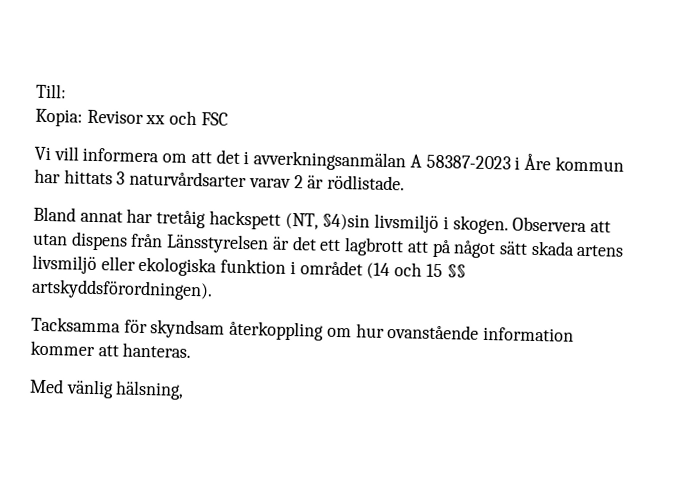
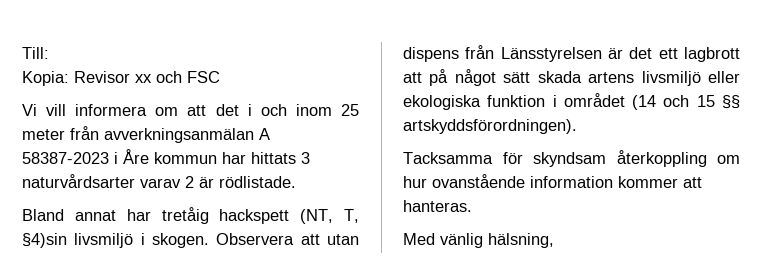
- Vi vill informera om att det i avverkningsanmälan A 58387-2023 i Åre kommun har hittats 3 naturvårdsarter varav 2 är rödlistade.
+ Vi vill informera om att det i och inom 25 meter från avverkningsanmälan A 58387-2023 i Åre kommun har hittats 3 naturvårdsarter varav 2 är rödlistade.
- Bland annat har tretåig hackspett (NT, §4)sin livsmiljö i skogen.
+ Bland annat har tretåig hackspett (NT, T, §4)sin livsmiljö i skogen.

